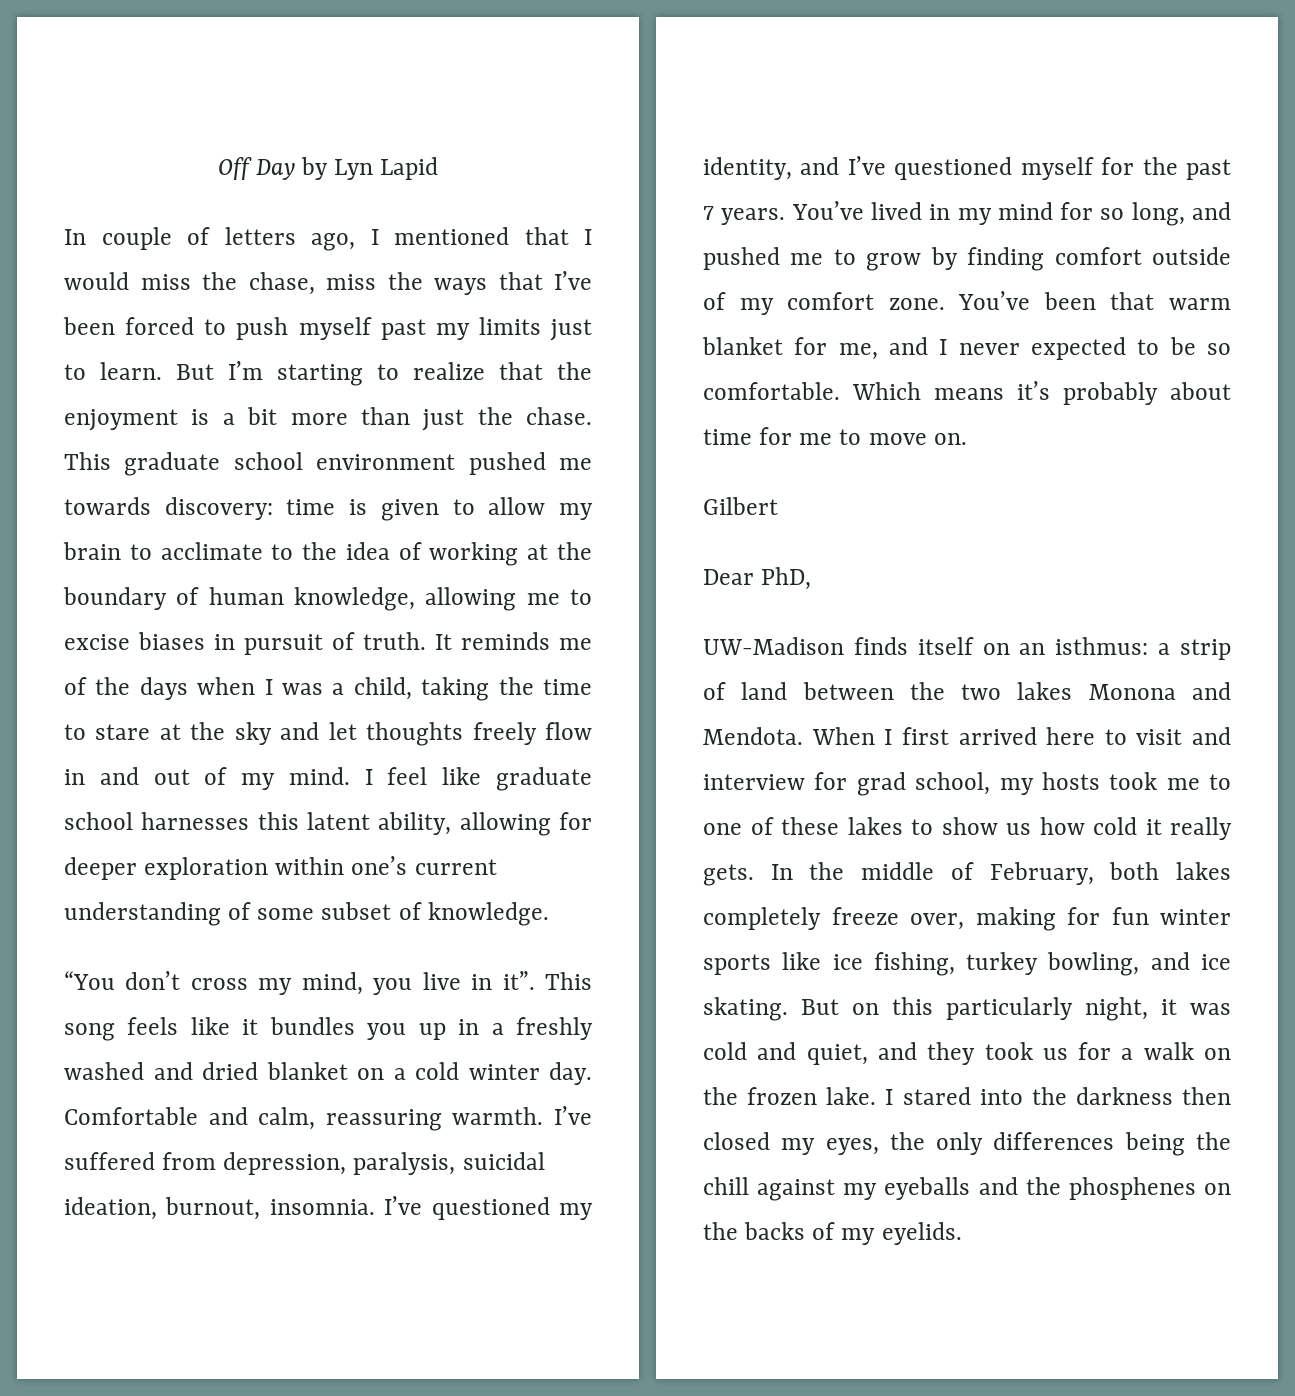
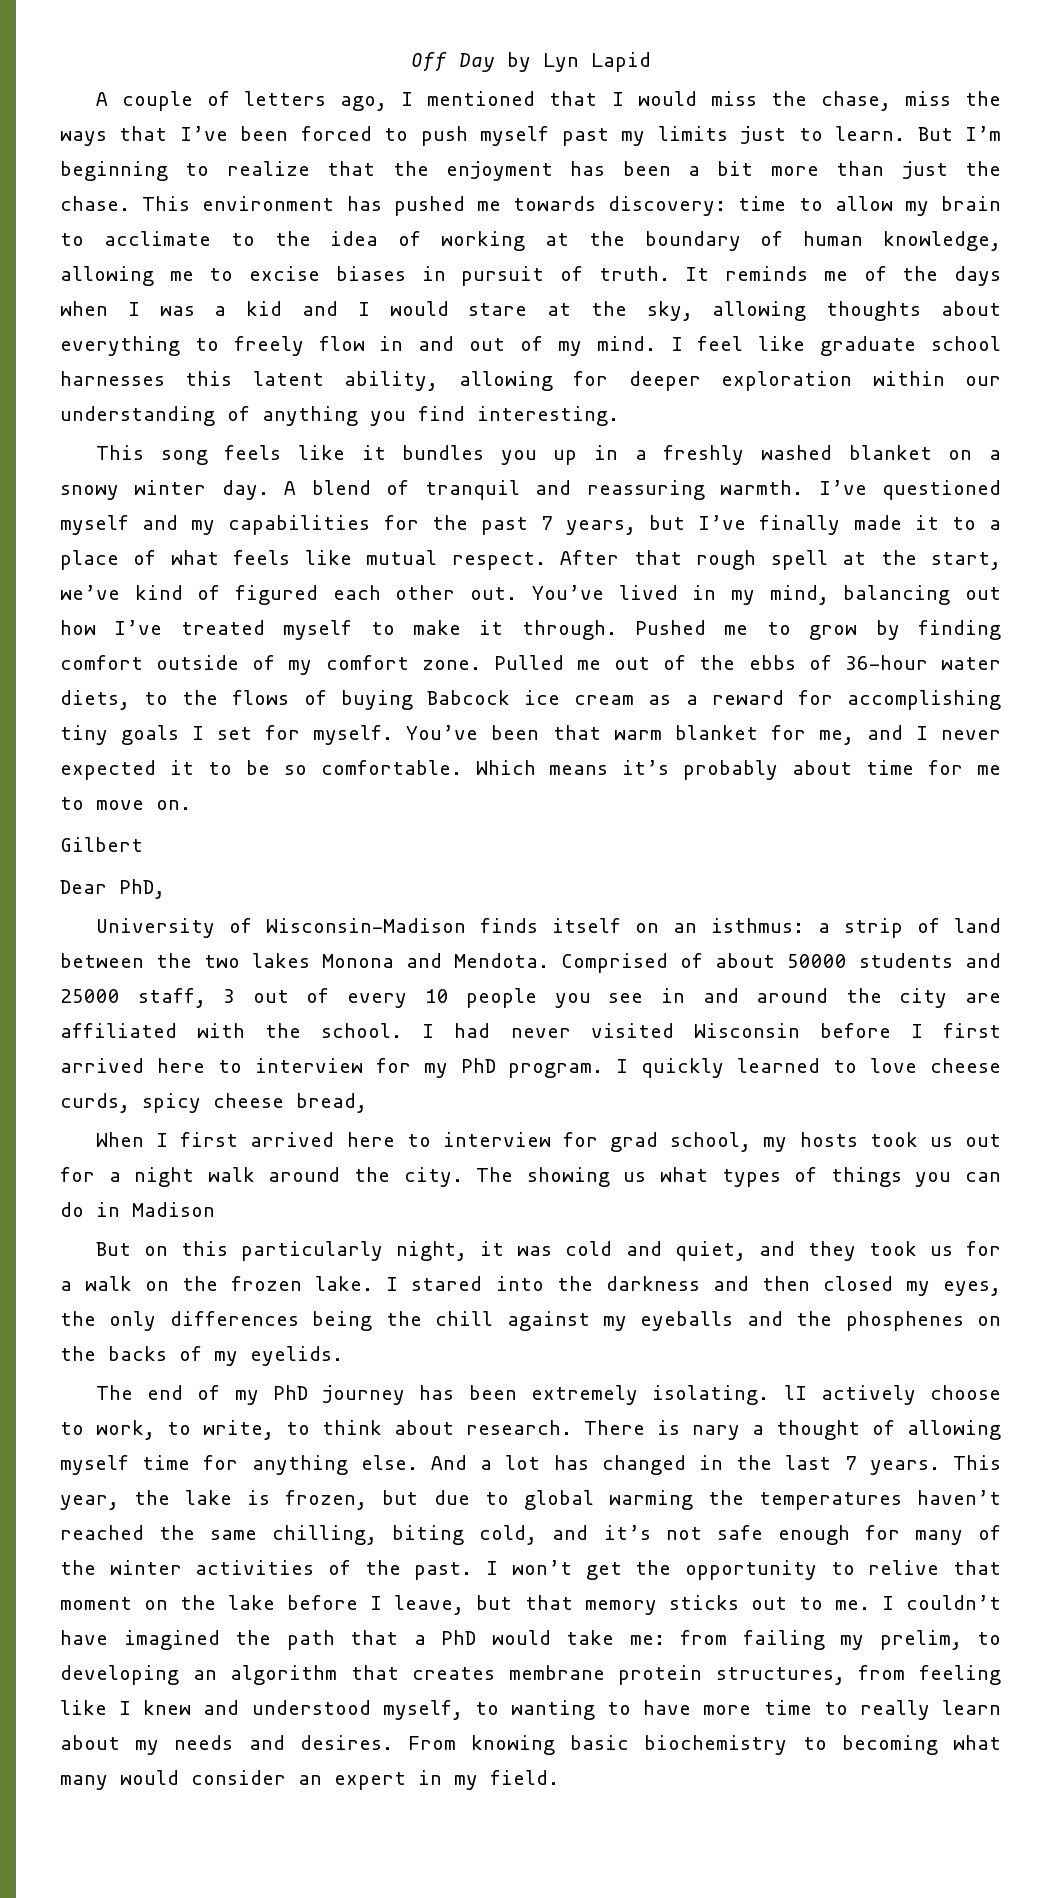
- In couple of letters ago, I mentioned that I would miss the chase, miss the ways that I’ve been forced to push myself past my limits just to learn.
+ A couple of letters ago, I mentioned that I would miss the chase, miss the ways that I’ve been forced to push myself past my limits just to learn.
- But I’m starting to realize that the enjoyment is a bit more than just the chase.
+ But I’m beginning to realize that the enjoyment has been a bit more than just the chase.
- This graduate school environment pushed me towards discovery: time is given to allow my brain to acclimate to the idea of working at the boundary of human knowledge, allowing me to excise biases in pursuit of truth.
+ This environment has pushed me towards discovery: time to allow my brain to acclimate to the idea of working at the boundary of human knowledge, allowing me to excise biases in pursuit of truth.
- It reminds me of the days when I was a child, taking the time to stare at the sky and let thoughts freely flow in and out of my mind.
+ It reminds me of the days when I was a kid and I would stare at the sky, allowing thoughts about everything to freely flow in and out of my mind.
- I feel like graduate school harnesses this latent ability, allowing for deeper exploration within one’s current understanding of some subset of knowledge.
- “You don’t cross my mind, you live in it”. This song feels like it bundles you up in a freshly washed and dried blanket on a cold winter day.
+ I feel like graduate school harnesses this latent ability, allowing for deeper exploration within our understanding of anything you find interesting.
+ This song feels like it bundles you up in a freshly washed blanket on a snowy winter day.
- Comfortable and calm, reassuring warmth. I’ve suffered from depression, paralysis, suicidal ideation, burnout, insomnia. I’ve questioned my identity, and I’ve questioned myself for the past 7 years. You’ve lived in my mind for so long, and pushed me to grow by finding comfort outside of my comfort zone.
+ A blend of tranquil and reassuring warmth. I’ve questioned myself and my capabilities for the past 7 years, but I’ve finally made it to a place of what feels like mutual respect. After that rough spell at the start, we’ve kind of figured each other out. You’ve lived in my mind, balancing out how I’ve treated myself to make it through. Pushed me to grow by finding comfort outside of my comfort zone.
+ Pulled me out of the ebbs of 36-hour water diets, to the flows of buying Babcock ice cream as a reward for accomplishing tiny goals I set for myself.
- You’ve been that warm blanket for me, and I never expected to be so comfortable.
+ You’ve been that warm blanket for me, and I never expected it to be so comfortable.
- UW-Madison finds itself on an isthmus: a strip of land between the two lakes Monona and Mendota. When I first arrived here to visit and interview for grad school, my hosts took me to one of these lakes to show us how cold it really gets. In the middle of February, both lakes completely freeze over, making for fun winter sports like ice fishing, turkey bowling, and ice skating. But on this particularly night, it was cold and quiet, and they took us for a walk on the frozen lake.
+ University of Wisconsin-Madison finds itself on an isthmus: a strip of land between the two lakes Monona and Mendota. Comprised of about 50000 students and 25000 staff, 3 out of every 10 people you see in and around the city are affiliated with the school. I had never visited Wisconsin before I first arrived here to interview for my PhD program. I quickly learned to love cheese curds, spicy cheese bread,
+ When I first arrived here to interview for grad school, my hosts took us out for a night walk around the city. The showing us what types of things you can do in Madison
+ But on this particularly night, it was cold and quiet, and they took us for a walk on the frozen lake.
- I stared into the darkness then closed my eyes, the only differences being the chill against my eyeballs and the phosphenes on the backs of my eyelids.
+ I stared into the darkness and then closed my eyes, the only differences being the chill against my eyeballs and the phosphenes on the backs of my eyelids.
+ The end of my PhD journey has been extremely isolating. lI actively choose to work, to write, to think about research. There is nary a thought of allowing myself time for anything else. And a lot has changed in the last 7 years. This year, the lake is frozen, but due to global warming the temperatures haven’t reached the same chilling, biting cold, and it’s not safe enough for many of the winter activities of the past. I won’t get the opportunity to relive that moment on the lake before I leave, but that memory sticks out to me. I couldn’t have imagined the path that a PhD would take me: from failing my prelim, to developing an algorithm that creates membrane protein structures, from feeling like I knew and understood myself, to wanting to have more time to really learn about my needs and desires. From knowing basic biochemistry to becoming what many would consider an expert in my field.

